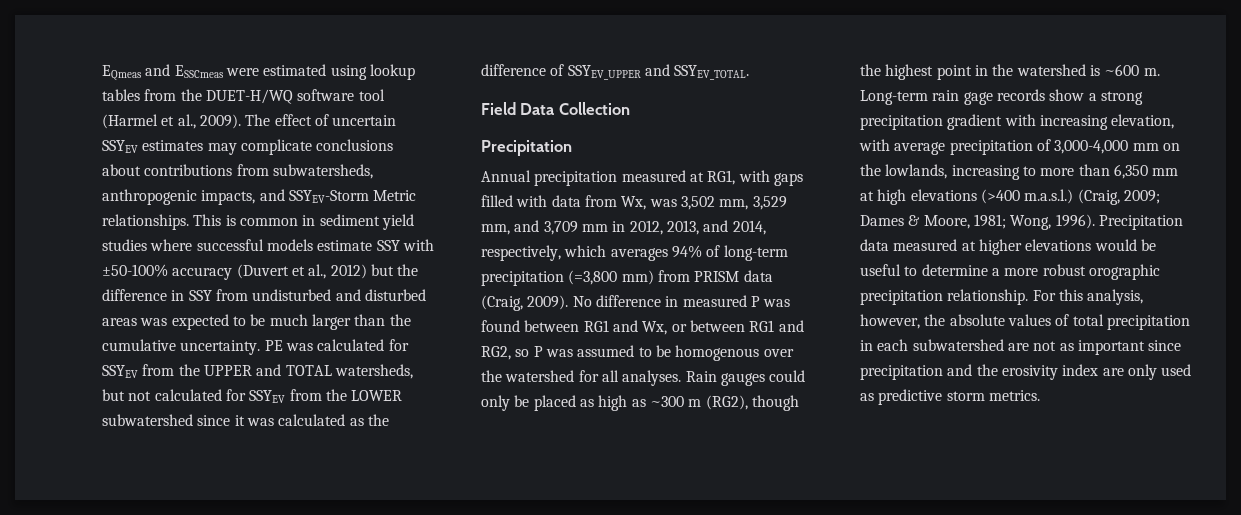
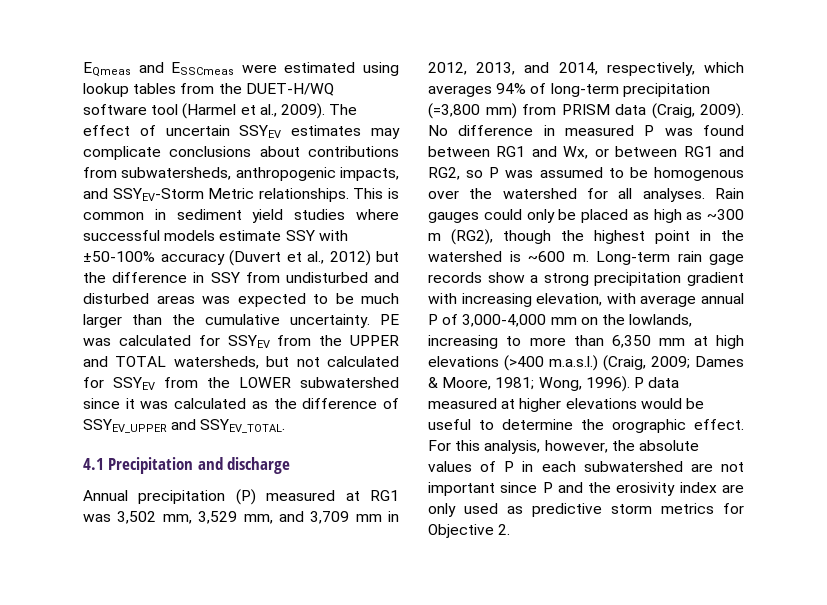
- Field Data Collection
- Precipitation
+ 4.1 Precipitation and discharge
- Annual precipitation measured at RG1, with gaps filled with data from Wx, was 3,502 mm, 3,529 mm, and 3,709 mm in 2012, 2013, and 2014, respectively, which averages 94% of long-term precipitation (=3,800 mm) from PRISM data (Craig, 2009).
+ Annual precipitation (P) measured at RG1 was 3,502 mm, 3,529 mm, and 3,709 mm in 2012, 2013, and 2014, respectively, which averages 94% of long-term precipitation (=3,800 mm) from PRISM data (Craig, 2009).
- Long-term rain gage records show a strong precipitation gradient with increasing elevation, with average precipitation of 3,000-4,000 mm on the lowlands, increasing to more than 6,350 mm at high elevations (>400 m.a.s.l.) (Craig, 2009; Dames & Moore, 1981; Wong, 1996).
+ Long-term rain gage records show a strong precipitation gradient with increasing elevation, with average annual P of 3,000-4,000 mm on the lowlands, increasing to more than 6,350 mm at high elevations (>400 m.a.s.l.) (Craig, 2009; Dames & Moore, 1981; Wong, 1996).
- Precipitation data measured at higher elevations would be useful to determine a more robust orographic precipitation relationship.
+ P data measured at higher elevations would be useful to determine the orographic effect.
- For this analysis, however, the absolute values of total precipitation in each subwatershed are not as important since precipitation and the erosivity index are only used as predictive storm metrics.
+ For this analysis, however, the absolute values of P in each subwatershed are not important since P and the erosivity index are only used as predictive storm metrics for Objective 2.

